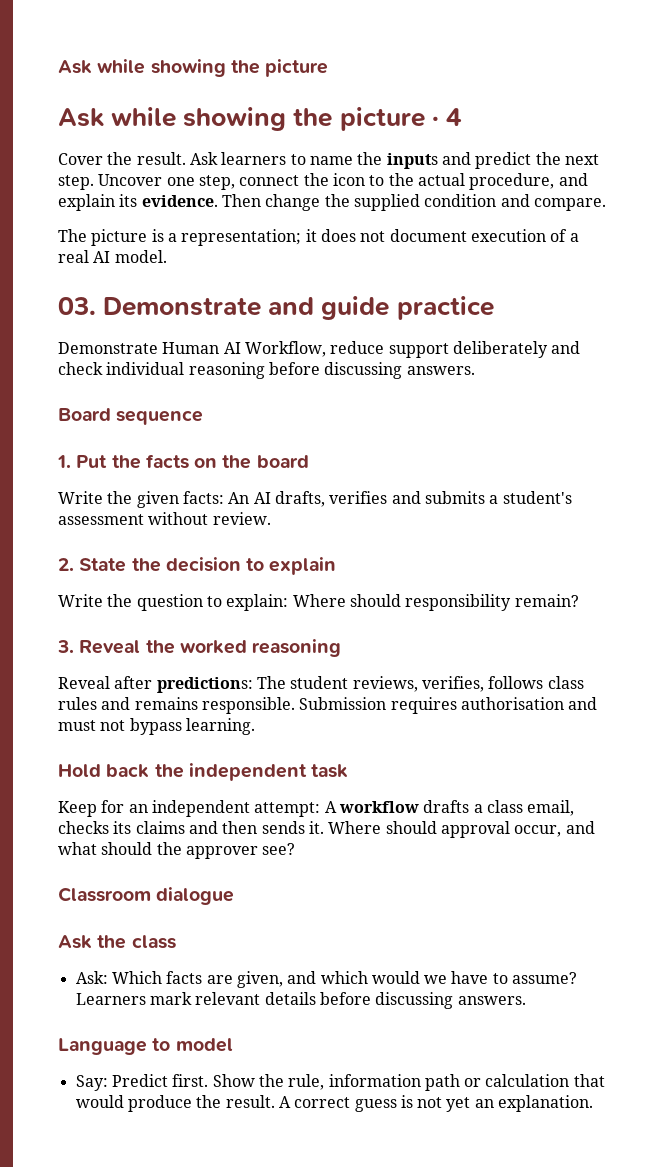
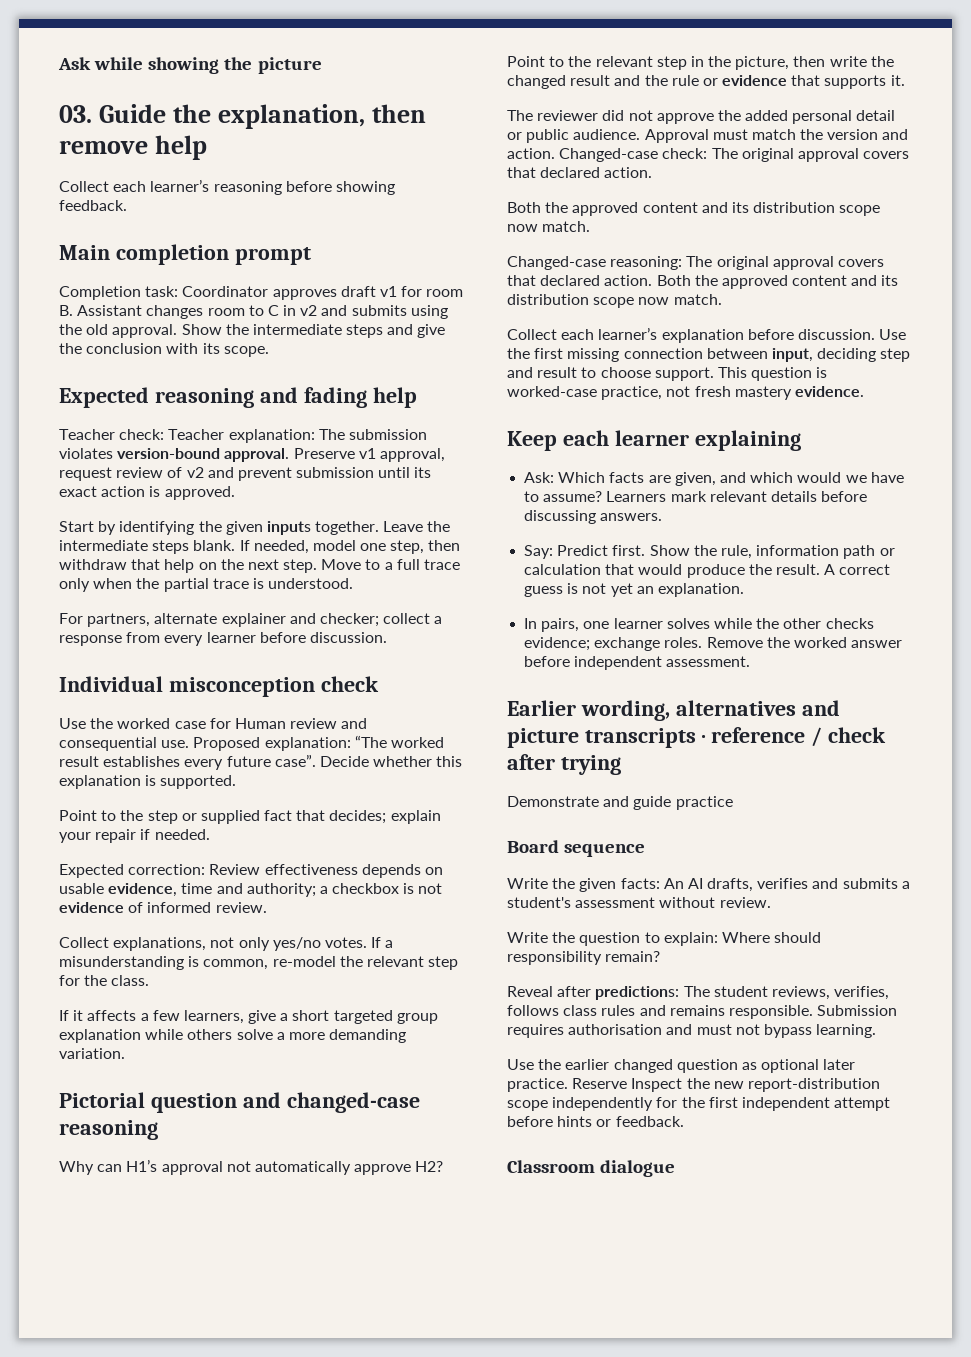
- Ask while showing the picture · 4
- Cover the result. Ask learners to name the inputs and predict the next step. Uncover one step, connect the icon to the actual procedure, and explain its evidence. Then change the supplied condition and compare.
- The picture is a representation; it does not document execution of a real AI model.
- 03. Demonstrate and guide practice
- Demonstrate Human AI Workflow, reduce support deliberately and check individual reasoning before discussing answers.
- Board sequence
- 1. Put the facts on the board
- Write the given facts: An AI drafts, verifies and submits a student's assessment without review.
- 2. State the decision to explain
- Write the question to explain: Where should responsibility remain?
- 3. Reveal the worked reasoning
- Reveal after predictions: The student reviews, verifies, follows class rules and remains responsible. Submission requires authorisation and must not bypass learning.
- Hold back the independent task
- Keep for an independent attempt: A workflow drafts a class email, checks its claims and then sends it. Where should approval occur, and what should the approver see?
- Classroom dialogue
- Ask the class
+ 03. Guide the explanation, then remove help
+ Collect each learner’s reasoning before showing feedback.
+ Main completion prompt
+ Completion task: Coordinator approves draft v1 for room B. Assistant changes room to C in v2 and submits using the old approval. Show the intermediate steps and give the conclusion with its scope.
+ Expected reasoning and fading help
+ Teacher check: Teacher explanation: The submission violates version-bound approval. Preserve v1 approval, request review of v2 and prevent submission until its exact action is approved.
+ Start by identifying the given inputs together. Leave the intermediate steps blank. If needed, model one step, then withdraw that help on the next step. Move to a full trace only when the partial trace is understood.
+ For partners, alternate explainer and checker; collect a response from every learner before discussion.
+ Individual misconception check
+ Use the worked case for Human review and consequential use. Proposed explanation: “The worked result establishes every future case”. Decide whether this explanation is supported.
+ Point to the step or supplied fact that decides; explain your repair if needed.
+ Expected correction: Review effectiveness depends on usable evidence, time and authority; a checkbox is not evidence of informed review.
+ Collect explanations, not only yes/no votes. If a misunderstanding is common, re-model the relevant step for the class.
+ If it affects a few learners, give a short targeted group explanation while others solve a more demanding variation.
+ Pictorial question and changed-case reasoning
+ Why can H1’s approval not automatically approve H2? Point to the relevant step in the picture, then write the changed result and the rule or evidence that supports it.
+ The reviewer did not approve the added personal detail or public audience. Approval must match the version and action. Changed-case check: The original approval covers that declared action.
+ Both the approved content and its distribution scope now match.
+ Changed-case reasoning: The original approval covers that declared action. Both the approved content and its distribution scope now match.
+ Collect each learner’s explanation before discussion. Use the first missing connection between input, deciding step and result to choose support. This question is worked-case practice, not fresh mastery evidence.
+ Keep each learner explaining
- Language to model
+ In pairs, one learner solves while the other checks evidence; exchange roles. Remove the worked answer before independent assessment.
+ Earlier wording, alternatives and picture transcripts · reference / check after trying
+ Demonstrate and guide practice
+ Board sequence
+ Write the given facts: An AI drafts, verifies and submits a student's assessment without review.
+ Write the question to explain: Where should responsibility remain?
+ Reveal after predictions: The student reviews, verifies, follows class rules and remains responsible. Submission requires authorisation and must not bypass learning.
+ Use the earlier changed question as optional later practice. Reserve Inspect the new report-distribution scope independently for the first independent attempt before hints or feedback.
+ Classroom dialogue

